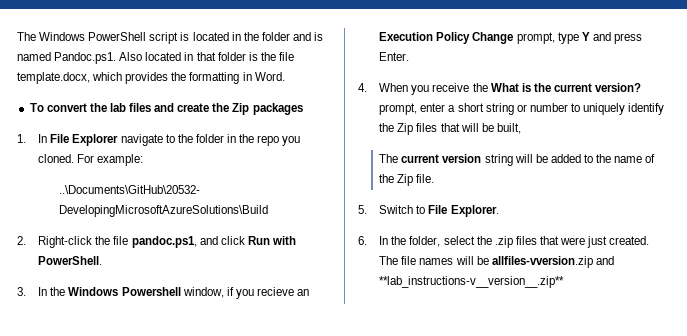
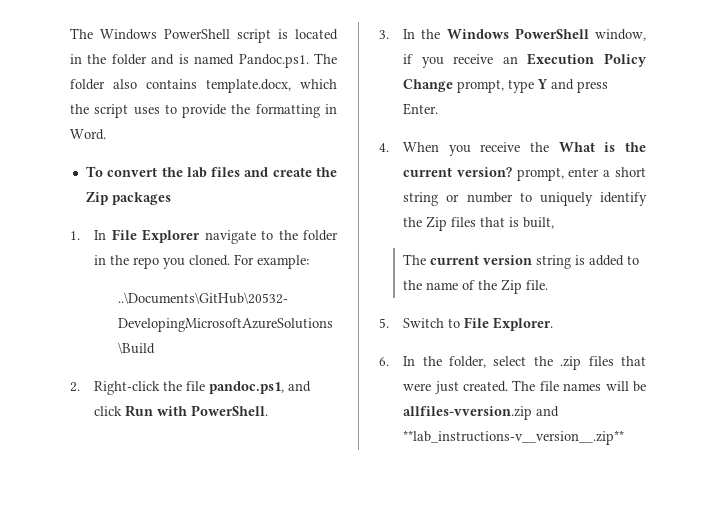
- The Windows PowerShell script is located in the folder and is named Pandoc.ps1. Also located in that folder is the file template.docx, which provides the formatting in Word.
+ The Windows PowerShell script is located in the folder and is named Pandoc.ps1. The folder also contains template.docx, which the script uses to provide the formatting in Word.
- 3. In the Windows Powershell window, if you recieve an Execution Policy Change prompt, type Y and press Enter.
+ 3. In the Windows PowerShell window, if you receive an Execution Policy Change prompt, type Y and press Enter.
- 4. When you receive the What is the current version? prompt, enter a short string or number to uniquely identify the Zip files that will be built,
+ 4. When you receive the What is the current version? prompt, enter a short string or number to uniquely identify the Zip files that is built,
- The current version string will be added to the name of the Zip file.
+ The current version string is added to the name of the Zip file.

